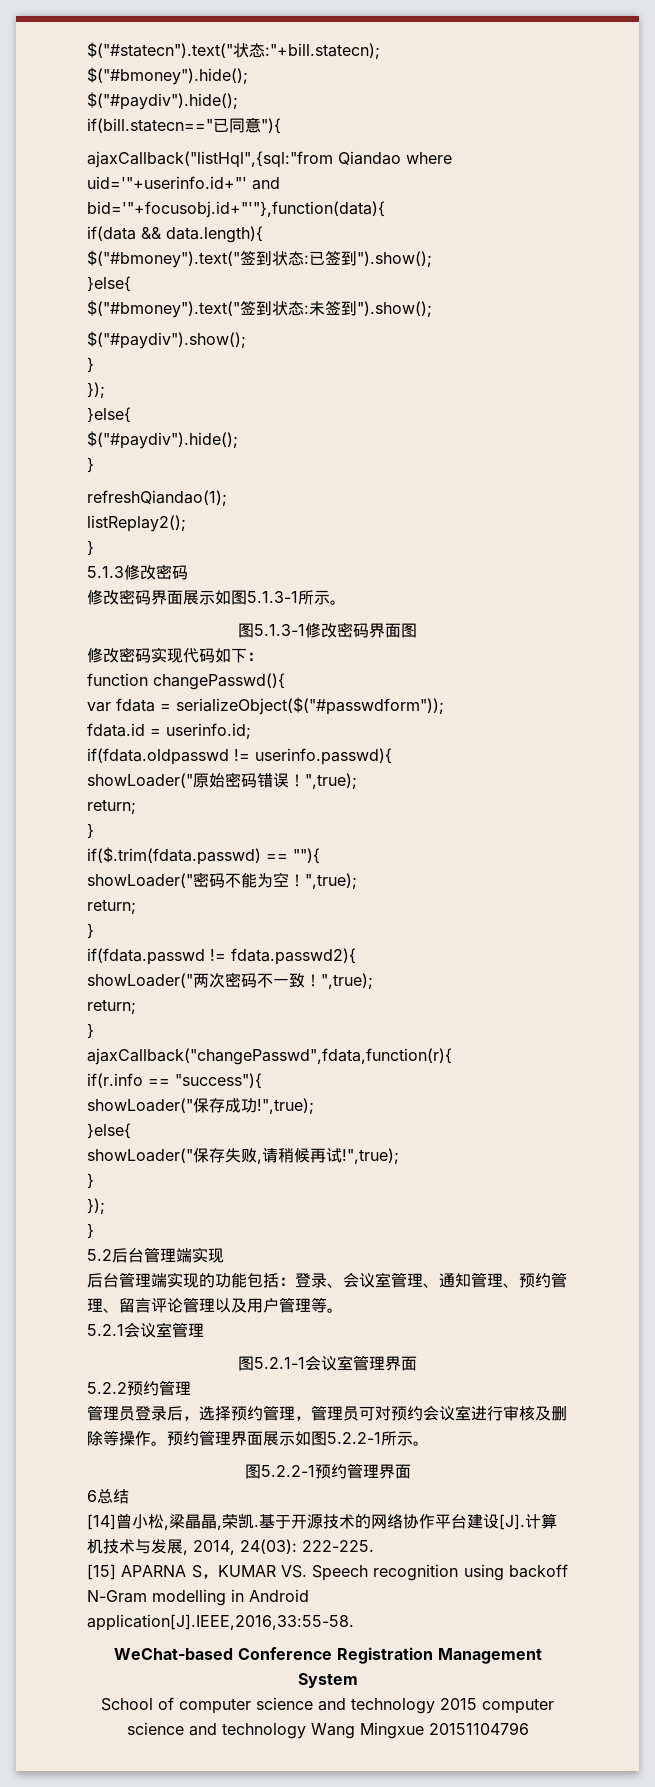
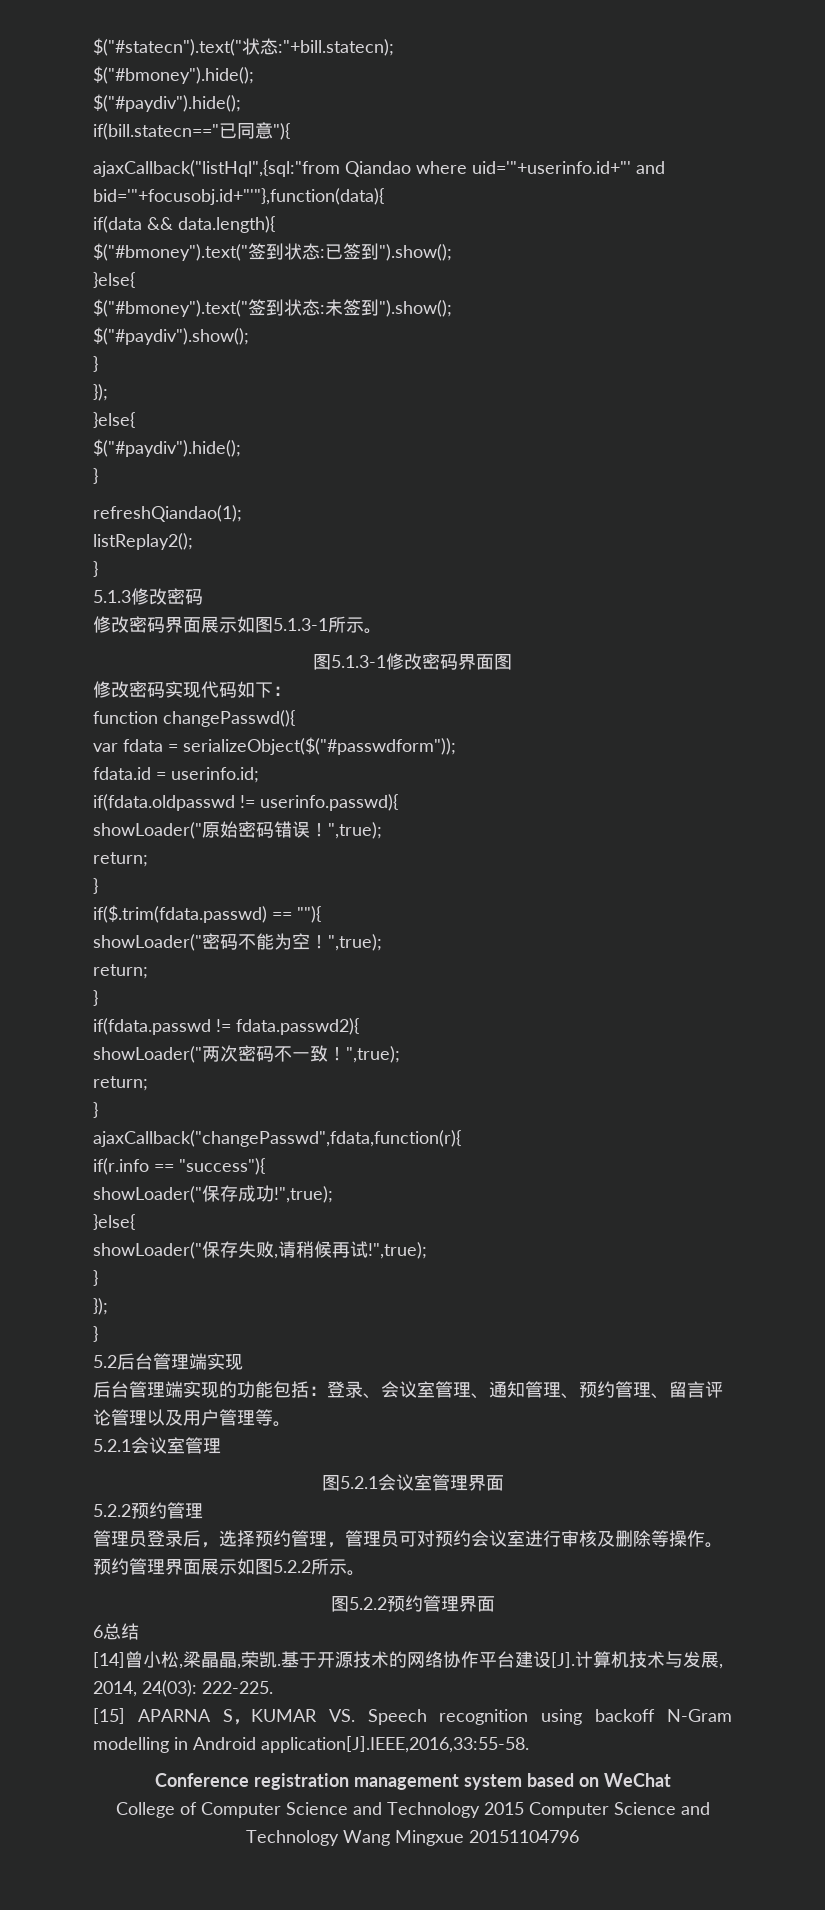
- 图5.2.1-1会议室管理界面
+ 图5.2.1会议室管理界面
- 预约管理界面展示如图5.2.2-1所示。
- 图5.2.2-1预约管理界面
+ 预约管理界面展示如图5.2.2所示。
+ 图5.2.2预约管理界面
- WeChat-based Conference Registration Management System
- School of computer science and technology 2015 computer science and technology Wang Mingxue 20151104796
+ Conference registration management system based on WeChat
+ College of Computer Science and Technology 2015 Computer Science and Technology Wang Mingxue 20151104796

